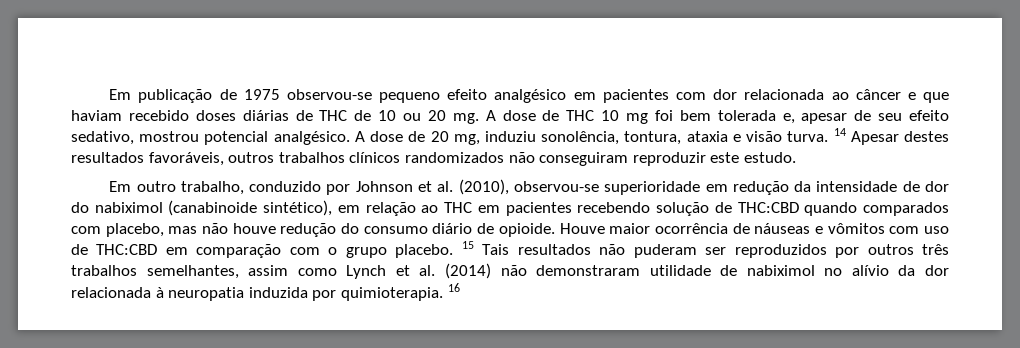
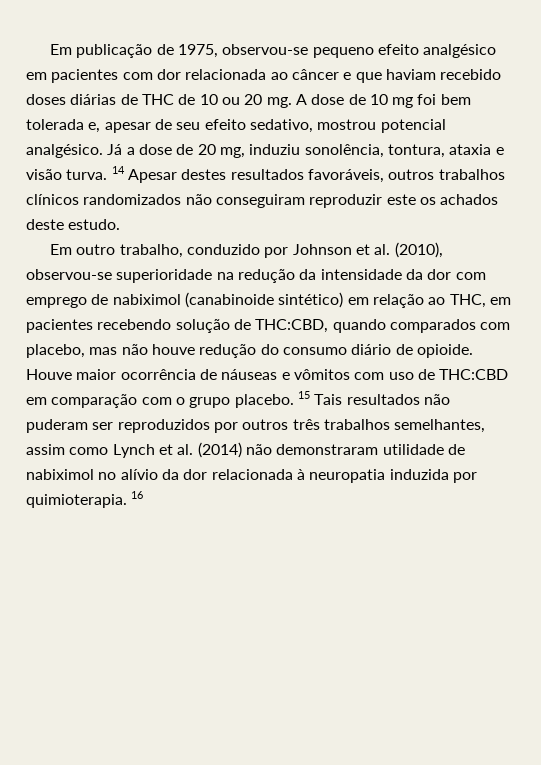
- Em publicação de 1975 observou-se pequeno efeito analgésico em pacientes com dor relacionada ao câncer e que haviam recebido doses diárias de THC de 10 ou 20 mg.
+ Em publicação de 1975, observou-se pequeno efeito analgésico em pacientes com dor relacionada ao câncer e que haviam recebido doses diárias de THC de 10 ou 20 mg.
- A dose de THC 10 mg foi bem tolerada e, apesar de seu efeito sedativo, mostrou potencial analgésico.
+ A dose de 10 mg foi bem tolerada e, apesar de seu efeito sedativo, mostrou potencial analgésico.
- A dose de 20 mg, induziu sonolência, tontura, ataxia e visão turva.
+ Já a dose de 20 mg, induziu sonolência, tontura, ataxia e visão turva.
- 14 Apesar destes resultados favoráveis, outros trabalhos clínicos randomizados não conseguiram reproduzir este estudo.
+ 14 Apesar destes resultados favoráveis, outros trabalhos clínicos randomizados não conseguiram reproduzir este os achados deste estudo.
- Em outro trabalho, conduzido por Johnson et al. (2010), observou-se superioridade em redução da intensidade de dor do nabiximol (canabinoide sintético), em relação ao THC em pacientes recebendo solução de THC:CBD quando comparados com placebo, mas não houve redução do consumo diário de opioide.
+ Em outro trabalho, conduzido por Johnson et al. (2010), observou-se superioridade na redução da intensidade da dor com emprego de nabiximol (canabinoide sintético) em relação ao THC, em pacientes recebendo solução de THC:CBD, quando comparados com placebo, mas não houve redução do consumo diário de opioide.

